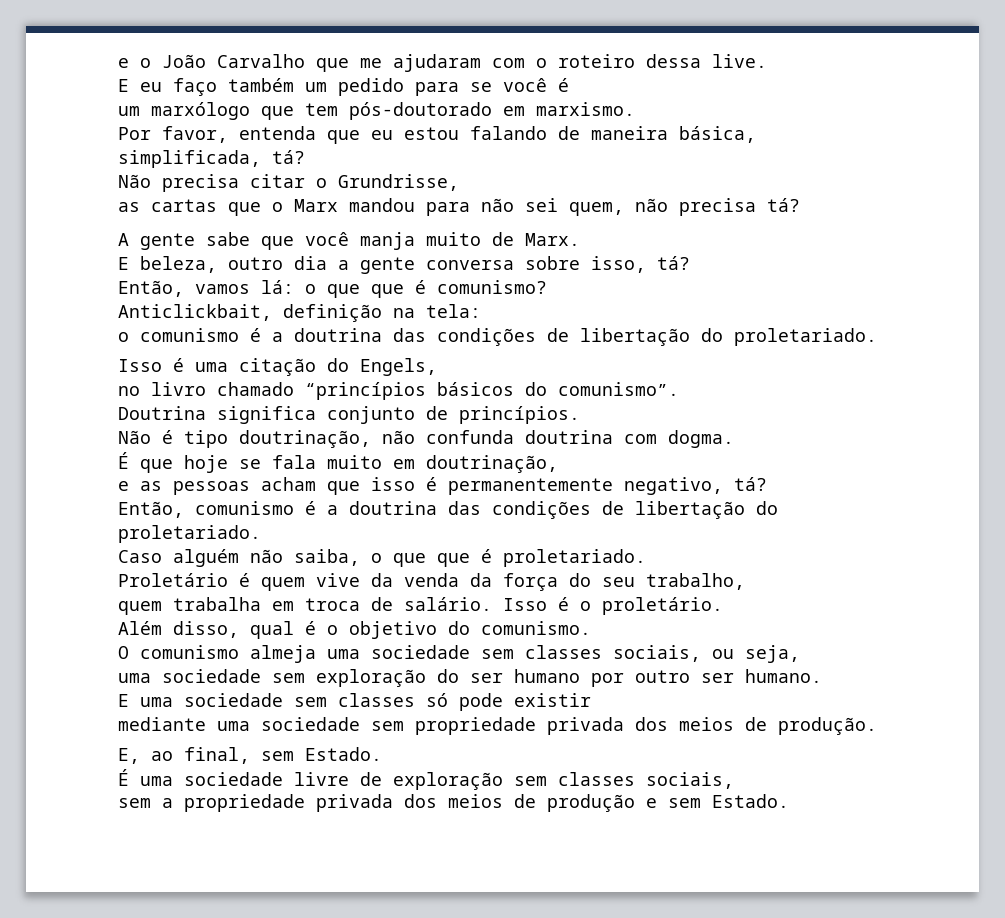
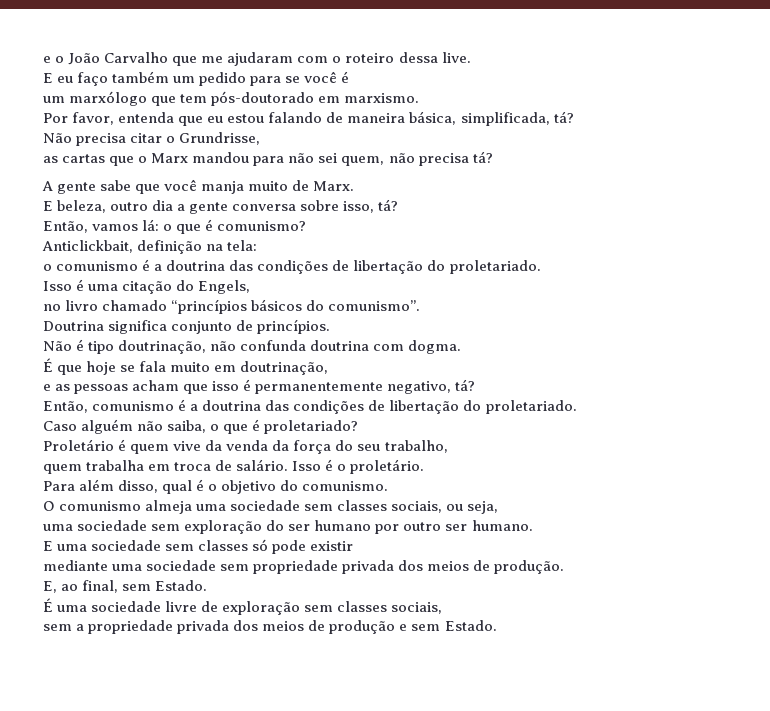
- Então, vamos lá: o que que é comunismo?
+ Então, vamos lá: o que é comunismo?
- Caso alguém não saiba, o que que é proletariado.
+ Caso alguém não saiba, o que é proletariado?
- Além disso, qual é o objetivo do comunismo.
+ Para além disso, qual é o objetivo do comunismo.

